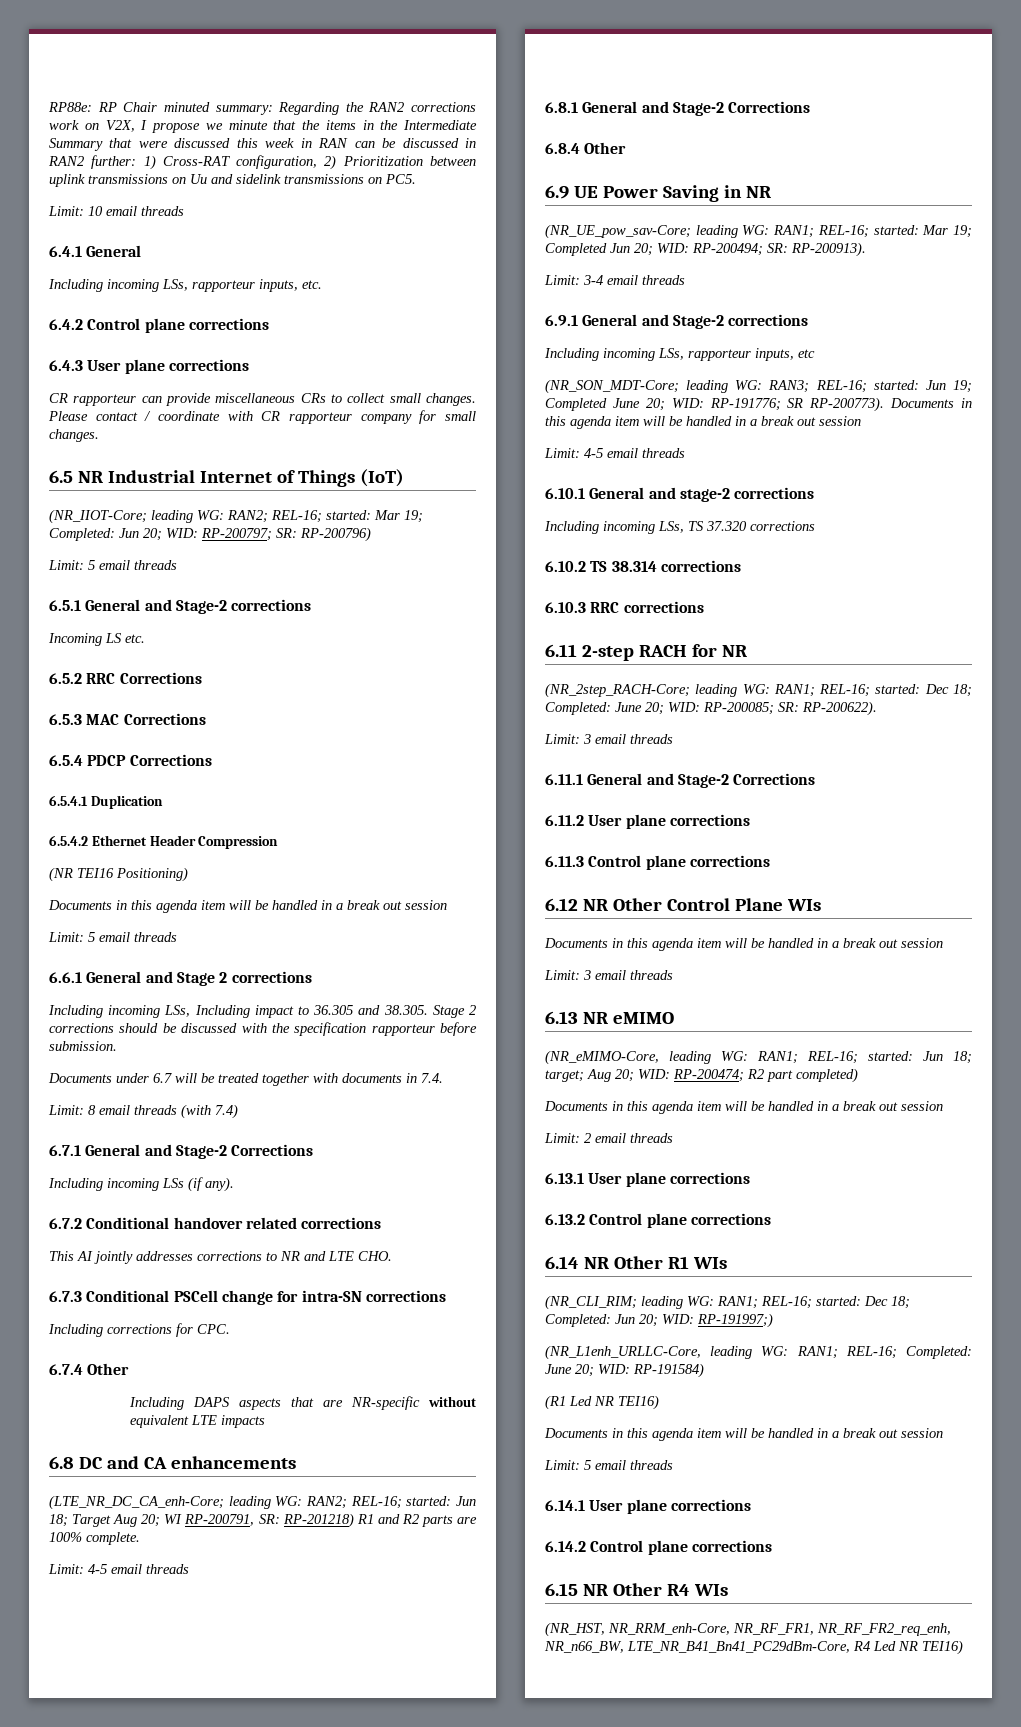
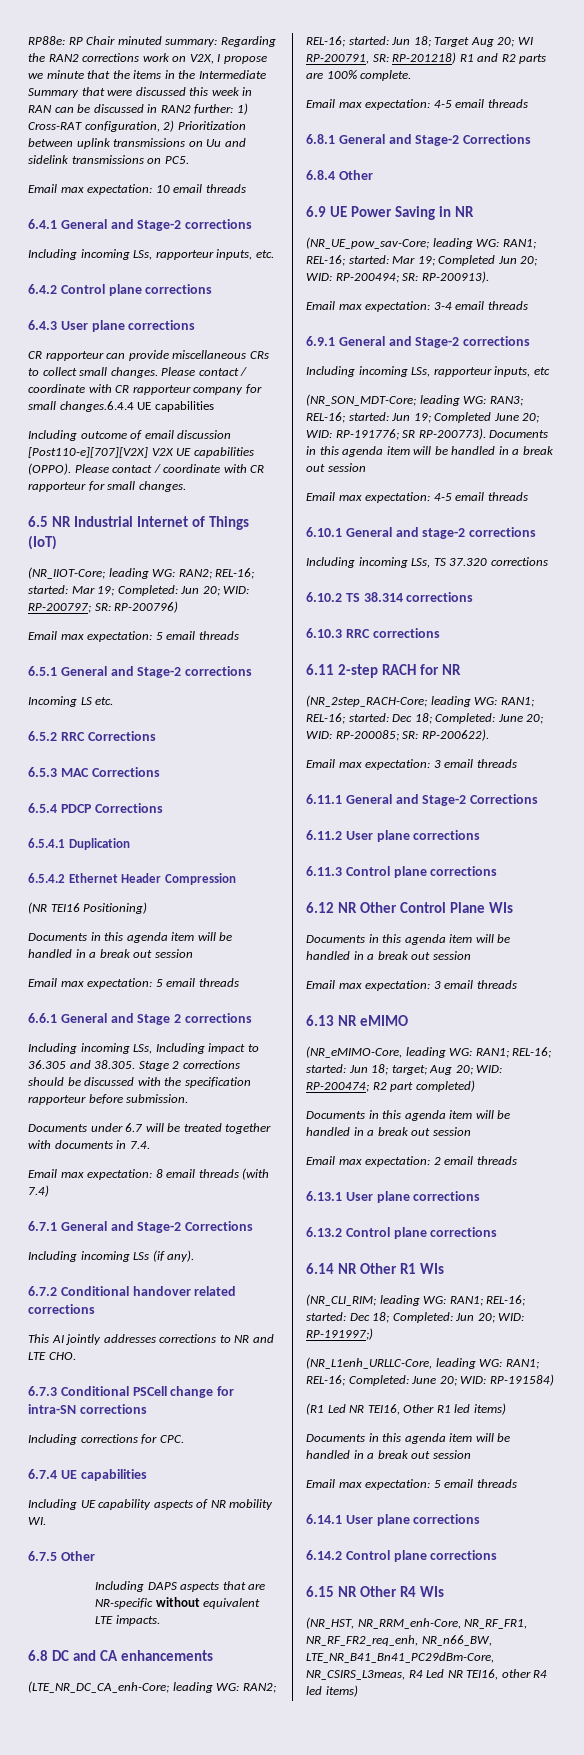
- Limit: 10 email threads
+ Email max expectation: 10 email threads
- 6.4.1 General
+ 6.4.1 General and Stage-2 corrections
- Please contact / coordinate with CR rapporteur company for small changes.
+ Please contact / coordinate with CR rapporteur company for small changes.6.4.4 UE capabilities
+ Including outcome of email discussion [Post110-e][707][V2X] V2X UE capabilities (OPPO). Please contact / coordinate with CR rapporteur for small changes.
  (NR_IIOT-Core; leading WG: RAN2; REL-16; started: Mar 19; Completed: Jun 20; WID: RP-200797; SR: RP-200796)
- Limit: 5 email threads
+ Email max expectation: 5 email threads
  (NR TEI16 Positioning)
  Documents in this agenda item will be handled in a break out session
- Limit: 5 email threads
+ Email max expectation: 5 email threads
- Limit: 8 email threads (with 7.4)
+ Email max expectation: 8 email threads (with 7.4)
- 6.7.4 Other
+ 6.7.4 UE capabilities
+ Including UE capability aspects of NR mobility WI.
+ 6.7.5 Other
- Including DAPS aspects that are NR-specific without equivalent LTE impacts
+ Including DAPS aspects that are NR-specific without equivalent LTE impacts.
  (LTE_NR_DC_CA_enh-Core; leading WG: RAN2; REL-16; started: Jun 18; Target Aug 20; WI RP-200791, SR: RP-201218) R1 and R2 parts are 100% complete.
- Limit: 4-5 email threads
+ Email max expectation: 4-5 email threads
- Limit: 3-4 email threads
+ Email max expectation: 3-4 email threads
  (NR_SON_MDT-Core; leading WG: RAN3; REL-16; started: Jun 19; Completed June 20; WID: RP-191776; SR RP-200773). Documents in this agenda item will be handled in a break out session
- Limit: 4-5 email threads
+ Email max expectation: 4-5 email threads
  (NR_2step_RACH-Core; leading WG: RAN1; REL-16; started: Dec 18; Completed: June 20; WID: RP-200085; SR: RP-200622).
- Limit: 3 email threads
+ Email max expectation: 3 email threads
  6.12 NR Other Control Plane WIs
  Documents in this agenda item will be handled in a break out session
- Limit: 3 email threads
+ Email max expectation: 3 email threads
- Limit: 2 email threads
+ Email max expectation: 2 email threads
- (R1 Led NR TEI16)
+ (R1 Led NR TEI16, Other R1 led items)
  Documents in this agenda item will be handled in a break out session
- Limit: 5 email threads
+ Email max expectation: 5 email threads
- (NR_HST, NR_RRM_enh-Core, NR_RF_FR1, NR_RF_FR2_req_enh, NR_n66_BW, LTE_NR_B41_Bn41_PC29dBm-Core, R4 Led NR TEI16)
+ (NR_HST, NR_RRM_enh-Core, NR_RF_FR1, NR_RF_FR2_req_enh, NR_n66_BW, LTE_NR_B41_Bn41_PC29dBm-Core, NR_CSIRS_L3meas, R4 Led NR TEI16, other R4 led items)

